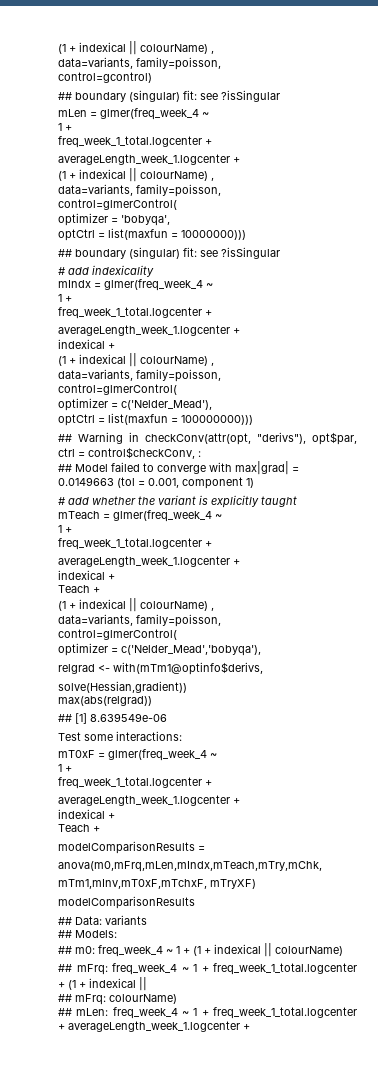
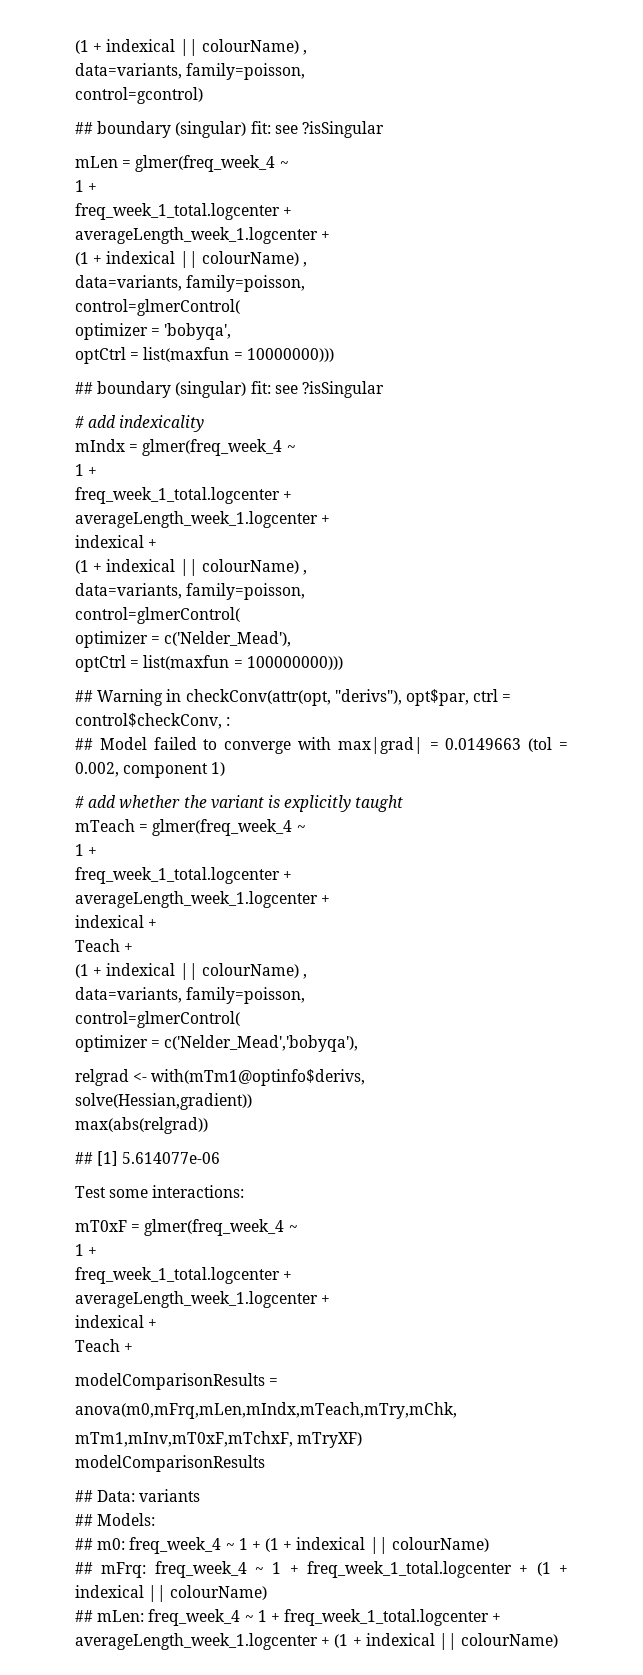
- ## Model failed to converge with max|grad| = 0.0149663 (tol = 0.001, component 1)
+ ## Model failed to converge with max|grad| = 0.0149663 (tol = 0.002, component 1)
- ## [1] 8.639549e-06
+ ## [1] 5.614077e-06
- ## mFrq: freq_week_4 ~ 1 + freq_week_1_total.logcenter + (1 + indexical ||
- ## mFrq: colourName)
+ ## mFrq: freq_week_4 ~ 1 + freq_week_1_total.logcenter + (1 + indexical || colourName)
- ## mLen: freq_week_4 ~ 1 + freq_week_1_total.logcenter + averageLength_week_1.logcenter +
+ ## mLen: freq_week_4 ~ 1 + freq_week_1_total.logcenter + averageLength_week_1.logcenter + (1 + indexical || colourName)

